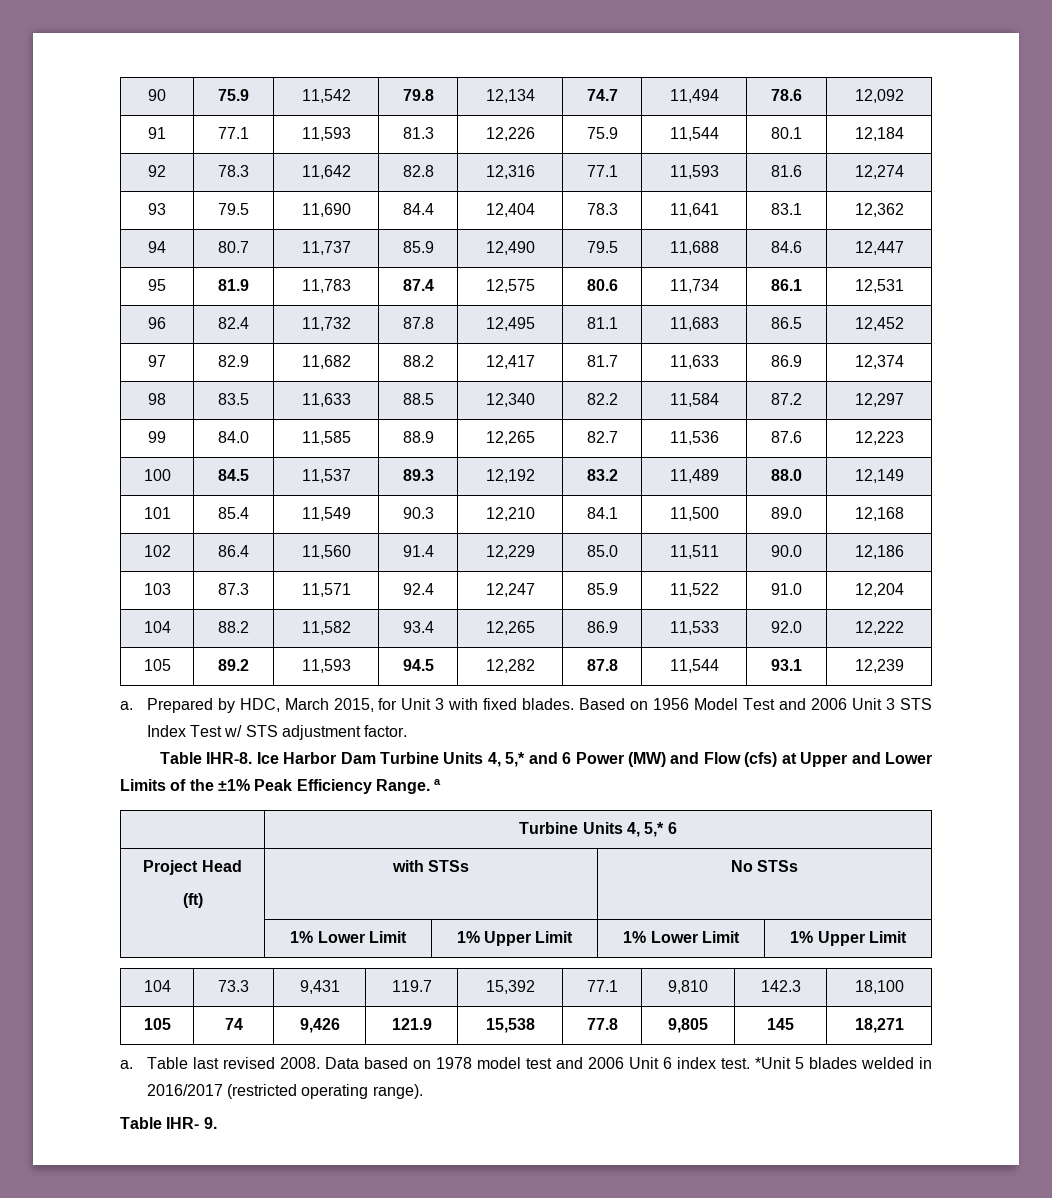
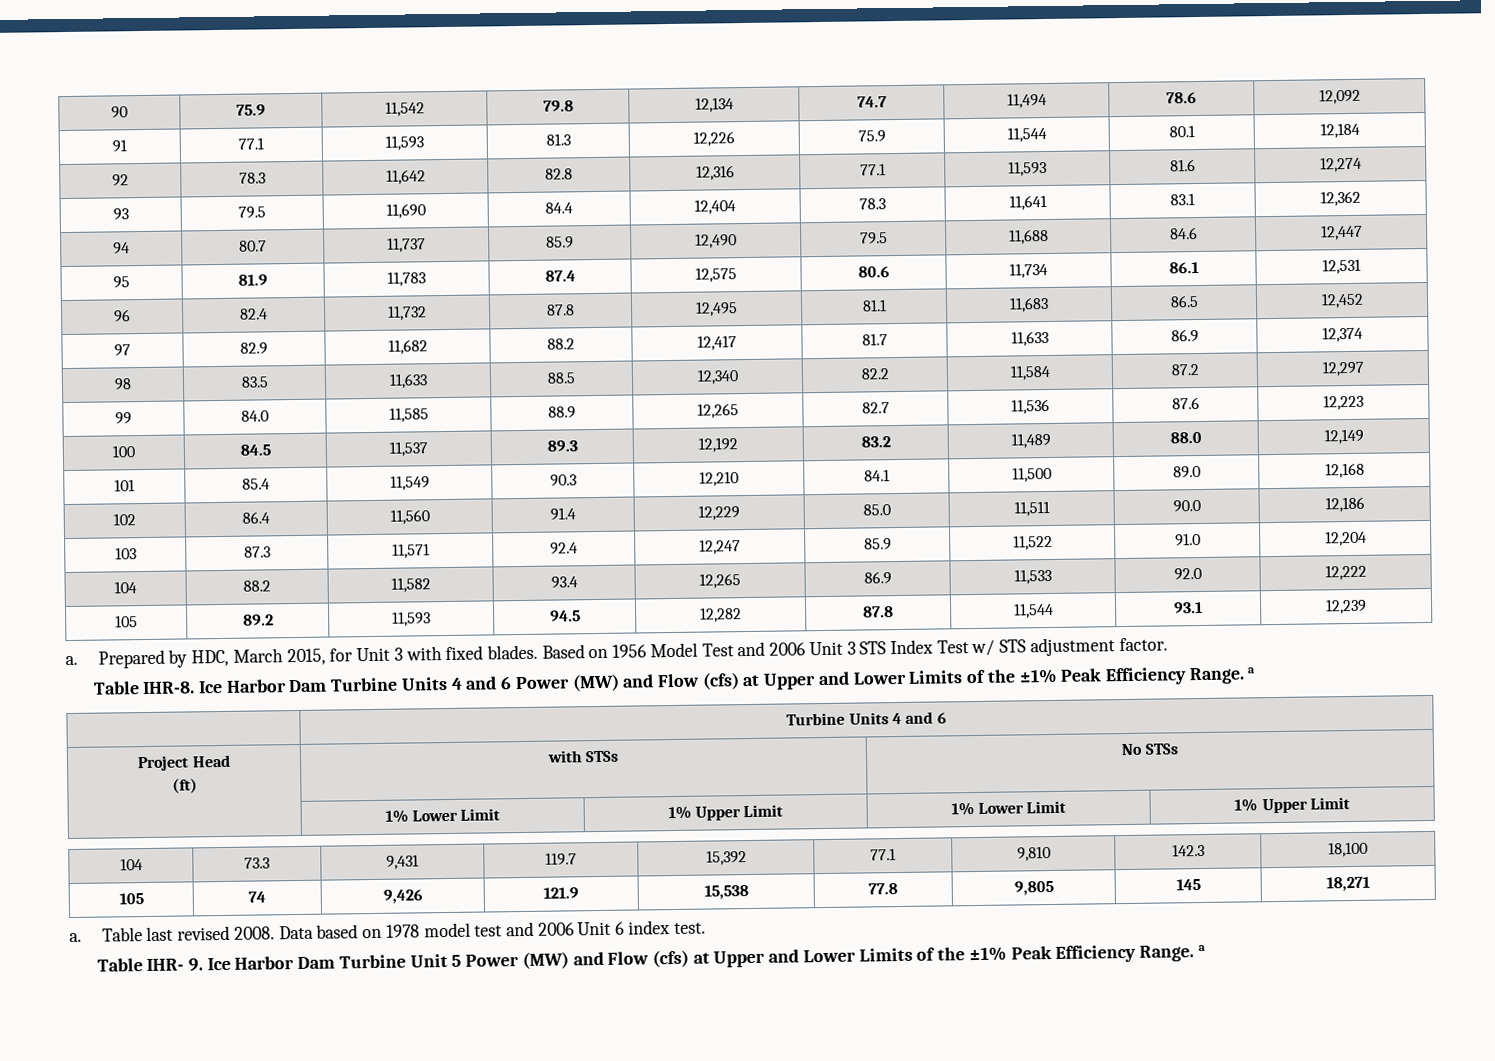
- Ice Harbor Dam Turbine Units 4, 5,* and 6 Power (MW) and Flow (cfs) at Upper and Lower Limits of the ±1% Peak Efficiency Range. a
+ Ice Harbor Dam Turbine Units 4 and 6 Power (MW) and Flow (cfs) at Upper and Lower Limits of the ±1% Peak Efficiency Range. a
- | Turbine Units 4, 5,* 6
+ | Turbine Units 4 and 6
- Data based on 1978 model test and 2006 Unit 6 index test. *Unit 5 blades welded in 2016/2017 (restricted operating range).
- Table IHR- 9.
+ Data based on 1978 model test and 2006 Unit 6 index test.
+ Table IHR- 9. Ice Harbor Dam Turbine Unit 5 Power (MW) and Flow (cfs) at Upper and Lower Limits of the ±1% Peak Efficiency Range. a

